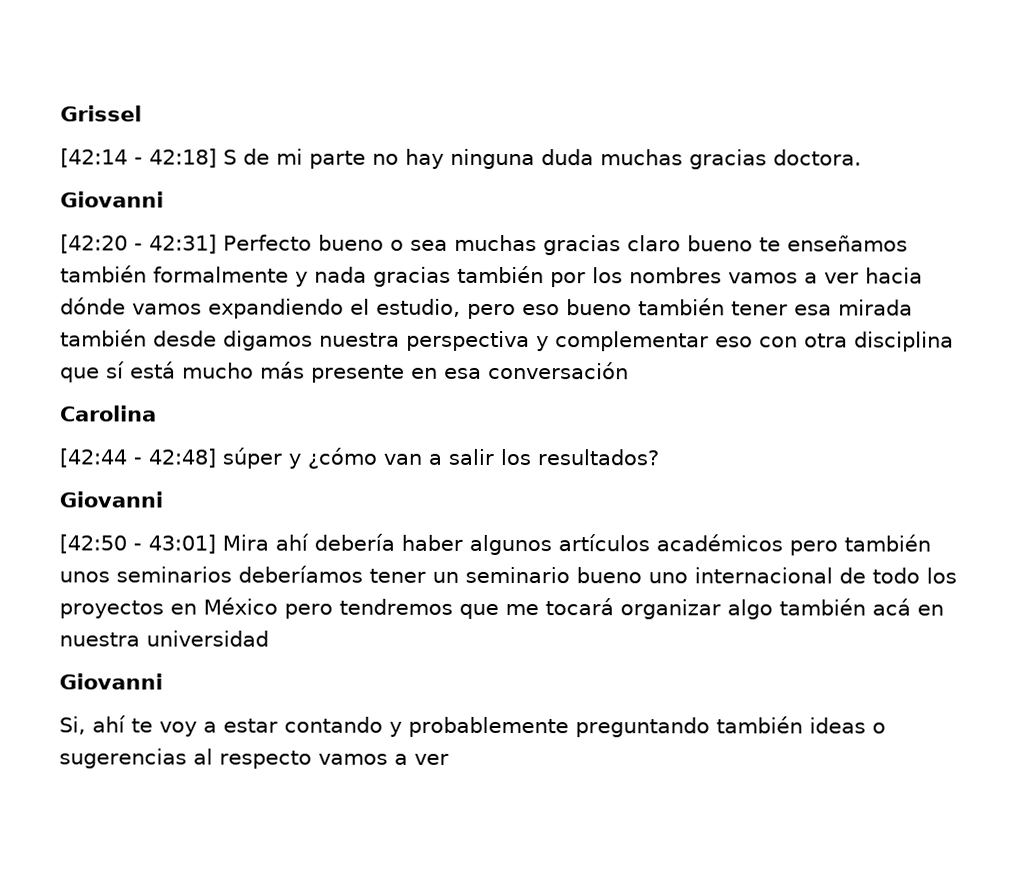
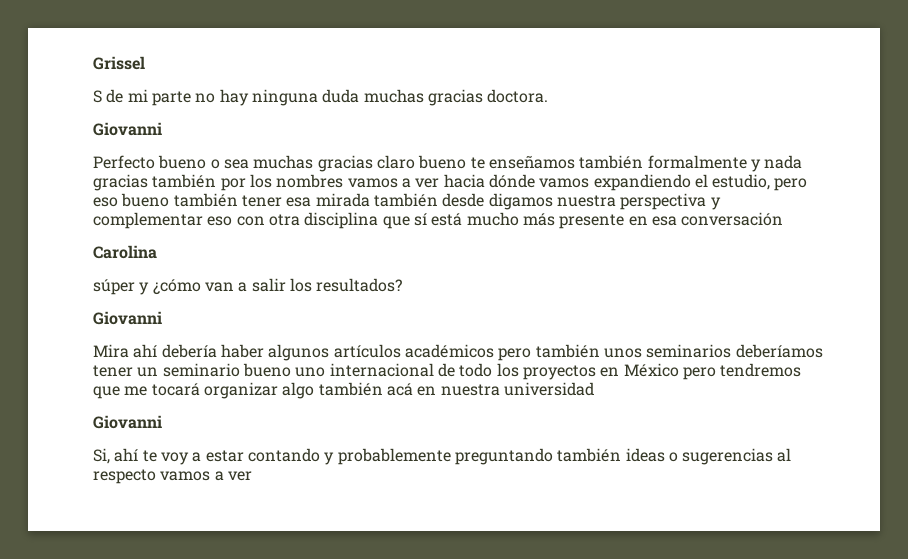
- [42:14 - 42:18] S de mi parte no hay ninguna duda muchas gracias doctora.
+ S de mi parte no hay ninguna duda muchas gracias doctora.
- [42:20 - 42:31] Perfecto bueno o sea muchas gracias claro bueno te enseñamos también formalmente y nada gracias también por los nombres vamos a ver hacia dónde vamos expandiendo el estudio, pero eso bueno también tener esa mirada también desde digamos nuestra perspectiva y complementar eso con otra disciplina que sí está mucho más presente en esa conversación
+ Perfecto bueno o sea muchas gracias claro bueno te enseñamos también formalmente y nada gracias también por los nombres vamos a ver hacia dónde vamos expandiendo el estudio, pero eso bueno también tener esa mirada también desde digamos nuestra perspectiva y complementar eso con otra disciplina que sí está mucho más presente en esa conversación
- [42:44 - 42:48] súper y ¿cómo van a salir los resultados?
+ súper y ¿cómo van a salir los resultados?
- [42:50 - 43:01] Mira ahí debería haber algunos artículos académicos pero también unos seminarios deberíamos tener un seminario bueno uno internacional de todo los proyectos en México pero tendremos que me tocará organizar algo también acá en nuestra universidad
+ Mira ahí debería haber algunos artículos académicos pero también unos seminarios deberíamos tener un seminario bueno uno internacional de todo los proyectos en México pero tendremos que me tocará organizar algo también acá en nuestra universidad

